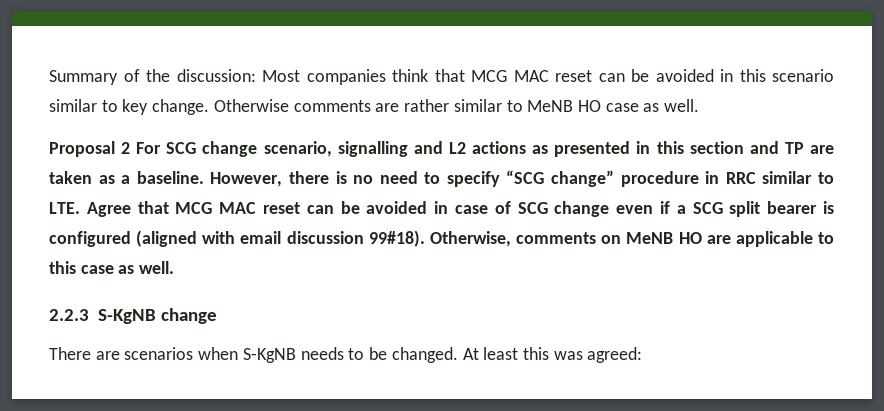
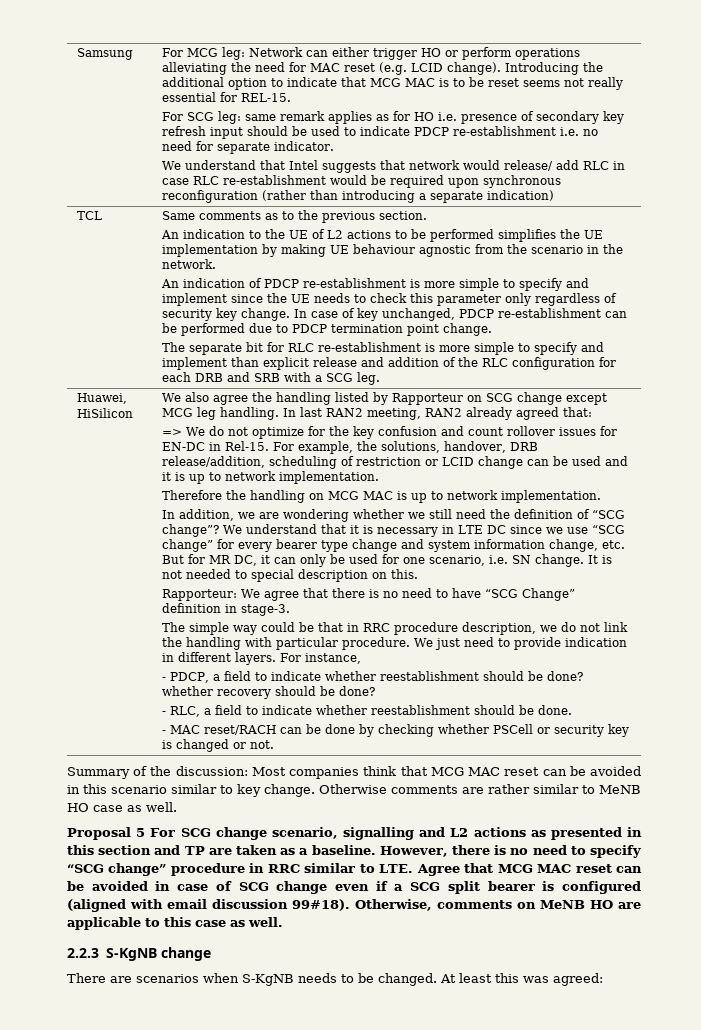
+ Samsung | For MCG leg: Network can either trigger HO or perform operations alleviating the need for MAC reset (e.g. LCID change). Introducing the additional option to indicate that MCG MAC is to be reset seems not really essential for REL-15.
+ For SCG leg: same remark applies as for HO i.e. presence of secondary key refresh input should be used to indicate PDCP re-establishment i.e. no need for separate indicator.
+ We understand that Intel suggests that network would release/ add RLC in case RLC re-establishment would be required upon synchronous reconfiguration (rather than introducing a separate indication)
+ TCL | Same comments as to the previous section.
+ An indication to the UE of L2 actions to be performed simplifies the UE implementation by making UE behaviour agnostic from the scenario in the network.
+ An indication of PDCP re-establishment is more simple to specify and implement since the UE needs to check this parameter only regardless of security key change. In case of key unchanged, PDCP re-establishment can be performed due to PDCP termination point change.
+ The separate bit for RLC re-establishment is more simple to specify and implement than explicit release and addition of the RLC configuration for each DRB and SRB with a SCG leg.
+ Huawei, HiSilicon | We also agree the handling listed by Rapporteur on SCG change except MCG leg handling. In last RAN2 meeting, RAN2 already agreed that:
+ => We do not optimize for the key confusion and count rollover issues for EN-DC in Rel-15. For example, the solutions, handover, DRB release/addition, scheduling of restriction or LCID change can be used and it is up to network implementation.
+ Therefore the handling on MCG MAC is up to network implementation.
+ In addition, we are wondering whether we still need the definition of “SCG change”? We understand that it is necessary in LTE DC since we use “SCG change” for every bearer type change and system information change, etc. But for MR DC, it can only be used for one scenario, i.e. SN change. It is not needed to special description on this.
+ Rapporteur: We agree that there is no need to have “SCG Change” definition in stage-3.
+ The simple way could be that in RRC procedure description, we do not link the handling with particular procedure. We just need to provide indication in different layers. For instance,
+ - PDCP, a field to indicate whether reestablishment should be done? whether recovery should be done?
+ - RLC, a field to indicate whether reestablishment should be done.
+ - MAC reset/RACH can be done by checking whether PSCell or security key is changed or not.
- Proposal 2 For SCG change scenario, signalling and L2 actions as presented in this section and TP are taken as a baseline.
+ Proposal 5 For SCG change scenario, signalling and L2 actions as presented in this section and TP are taken as a baseline.

